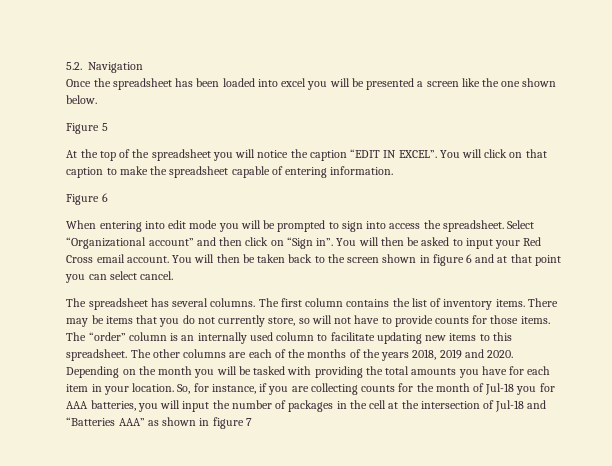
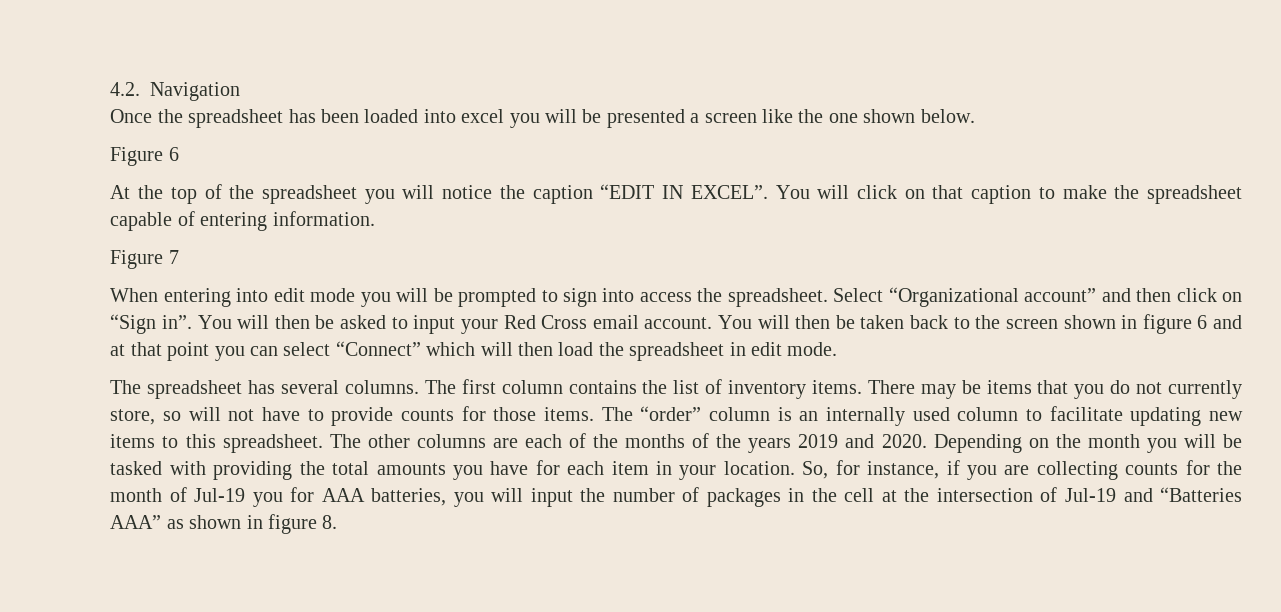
- 5.2. Navigation
+ 4.2. Navigation
- Figure 5
+ Figure 6
- Figure 6
+ Figure 7
- You will then be taken back to the screen shown in figure 6 and at that point you can select cancel.
+ You will then be taken back to the screen shown in figure 6 and at that point you can select “Connect” which will then load the spreadsheet in edit mode.
- The other columns are each of the months of the years 2018, 2019 and 2020.
+ The other columns are each of the months of the years 2019 and 2020.
- So, for instance, if you are collecting counts for the month of Jul-18 you for AAA batteries, you will input the number of packages in the cell at the intersection of Jul-18 and “Batteries AAA” as shown in figure 7
+ So, for instance, if you are collecting counts for the month of Jul-19 you for AAA batteries, you will input the number of packages in the cell at the intersection of Jul-19 and “Batteries AAA” as shown in figure 8.

